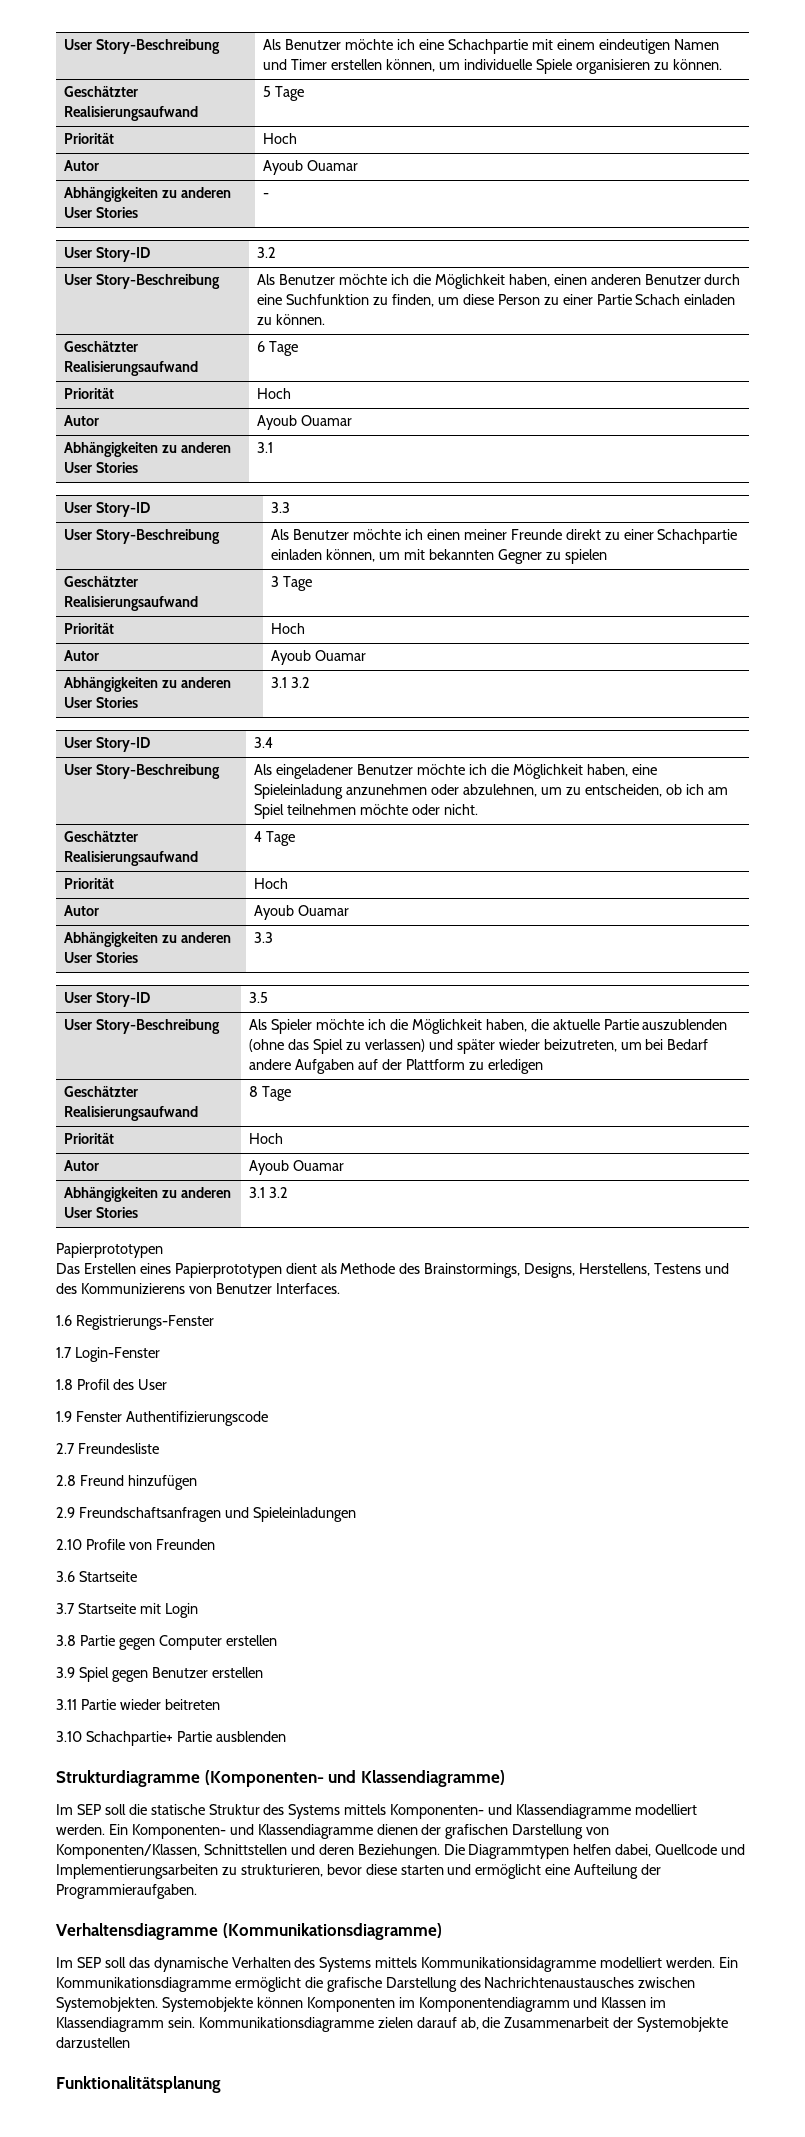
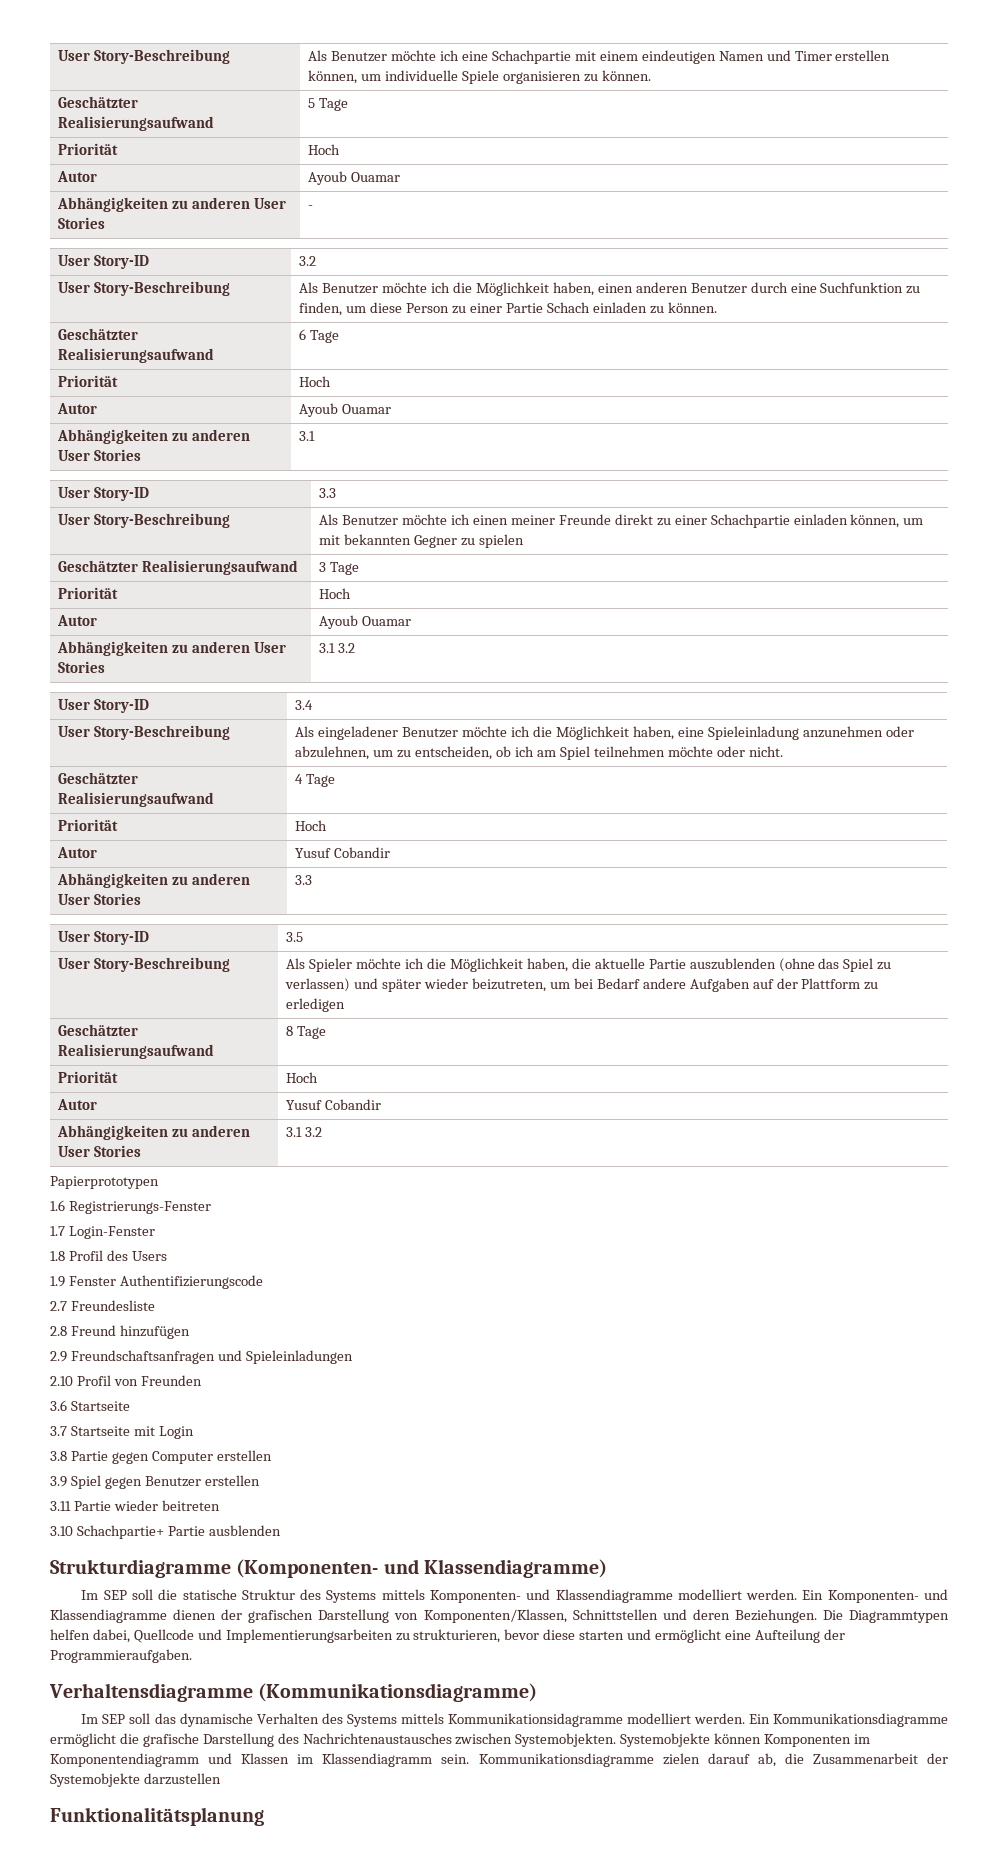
  Geschätzter Realisierungsaufwand | 4 Tage
  Priorität | Hoch
- Autor | Ayoub Ouamar
+ Autor | Yusuf Cobandir
  Geschätzter Realisierungsaufwand | 8 Tage
  Priorität | Hoch
- Autor | Ayoub Ouamar
+ Autor | Yusuf Cobandir
- Das Erstellen eines Papierprototypen dient als Methode des Brainstormings, Designs, Herstellens, Testens und des Kommunizierens von Benutzer Interfaces.
- 1.8 Profil des User
+ 1.8 Profil des Users
- 2.10 Profile von Freunden
+ 2.10 Profil von Freunden

